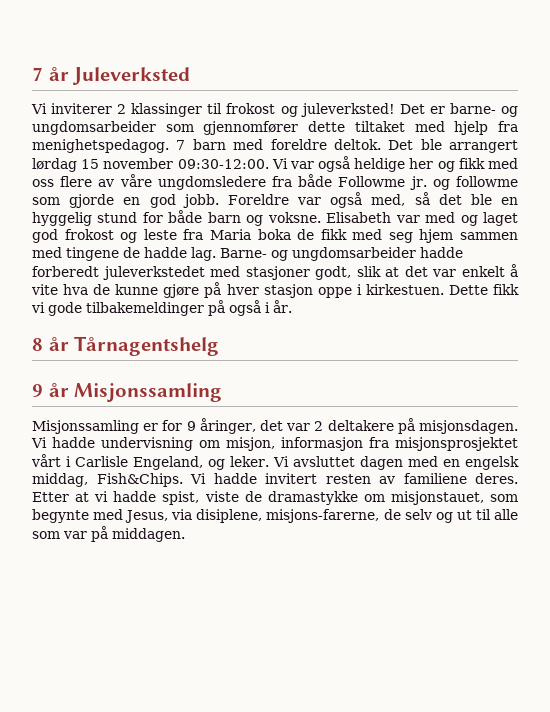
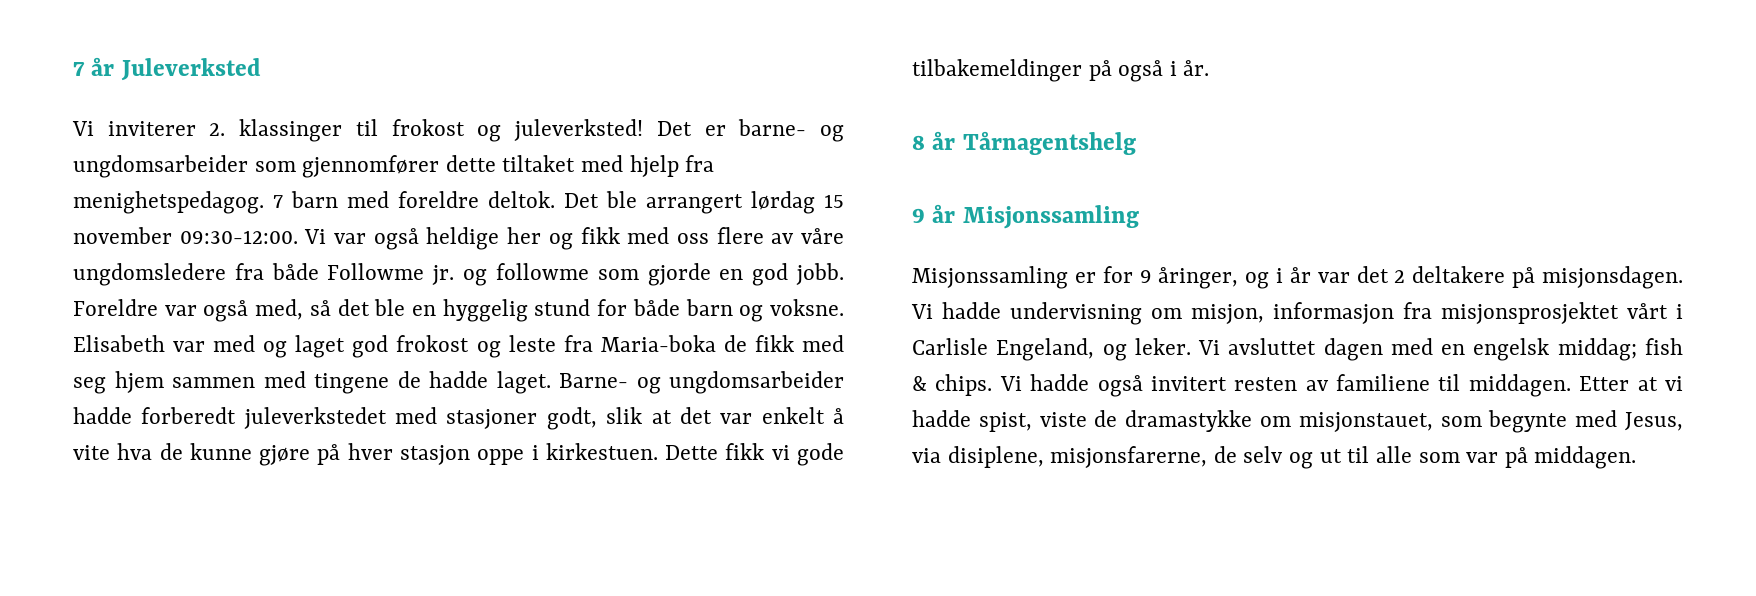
- Vi inviterer 2 klassinger til frokost og juleverksted!
+ Vi inviterer 2. klassinger til frokost og juleverksted!
- Elisabeth var med og laget god frokost og leste fra Maria boka de fikk med seg hjem sammen med tingene de hadde lag.
+ Elisabeth var med og laget god frokost og leste fra Maria-boka de fikk med seg hjem sammen med tingene de hadde laget.
- Misjonssamling er for 9 åringer, det var 2 deltakere på misjonsdagen.
+ Misjonssamling er for 9 åringer, og i år var det 2 deltakere på misjonsdagen.
- Vi avsluttet dagen med en engelsk middag, Fish&Chips. Vi hadde invitert resten av familiene deres.
+ Vi avsluttet dagen med en engelsk middag; fish & chips. Vi hadde også invitert resten av familiene til middagen.
- Etter at vi hadde spist, viste de dramastykke om misjonstauet, som begynte med Jesus, via disiplene, misjons-farerne, de selv og ut til alle som var på middagen.
+ Etter at vi hadde spist, viste de dramastykke om misjonstauet, som begynte med Jesus, via disiplene, misjonsfarerne, de selv og ut til alle som var på middagen.

